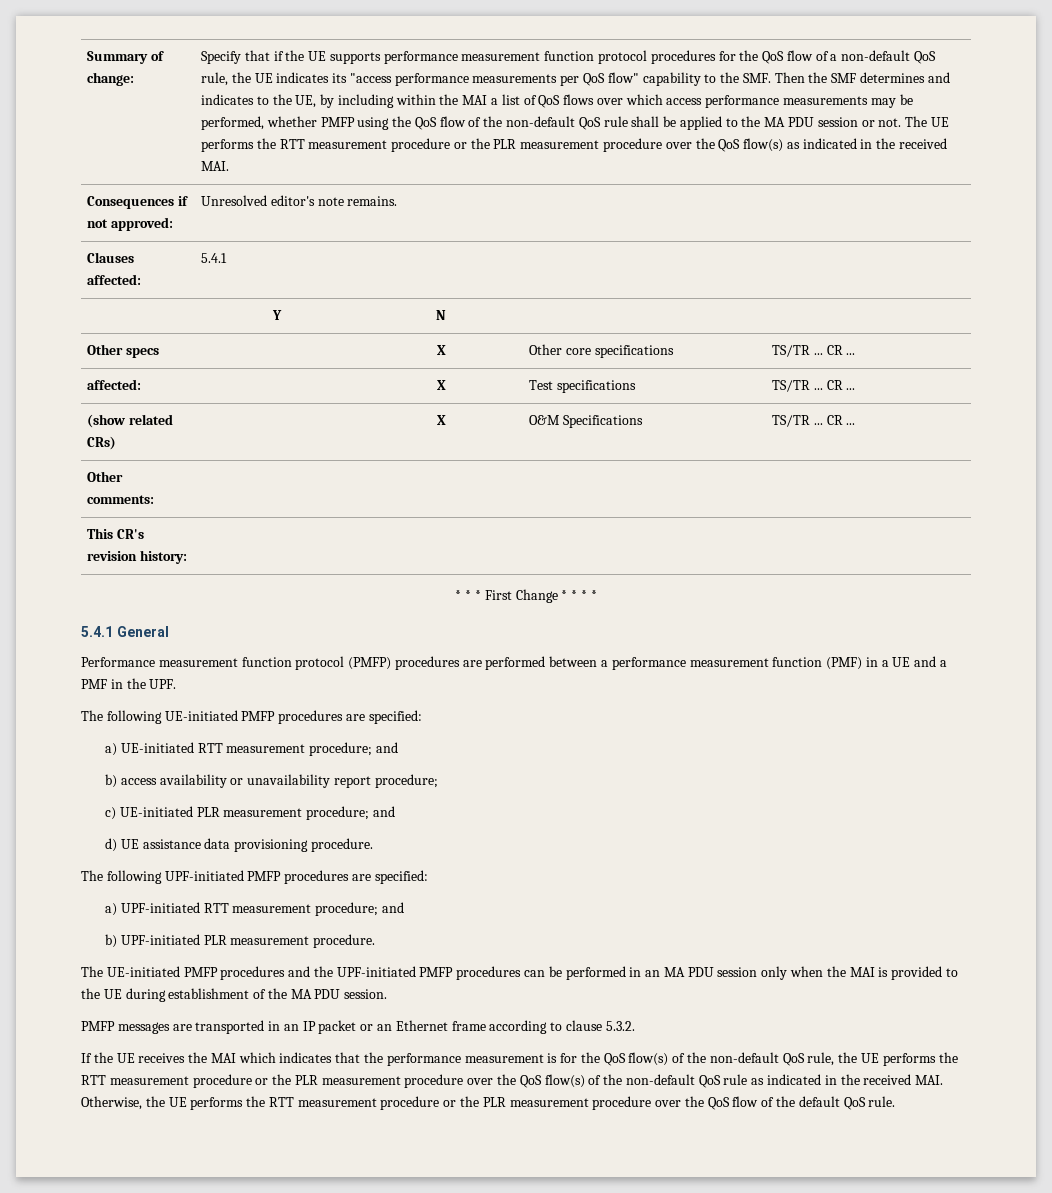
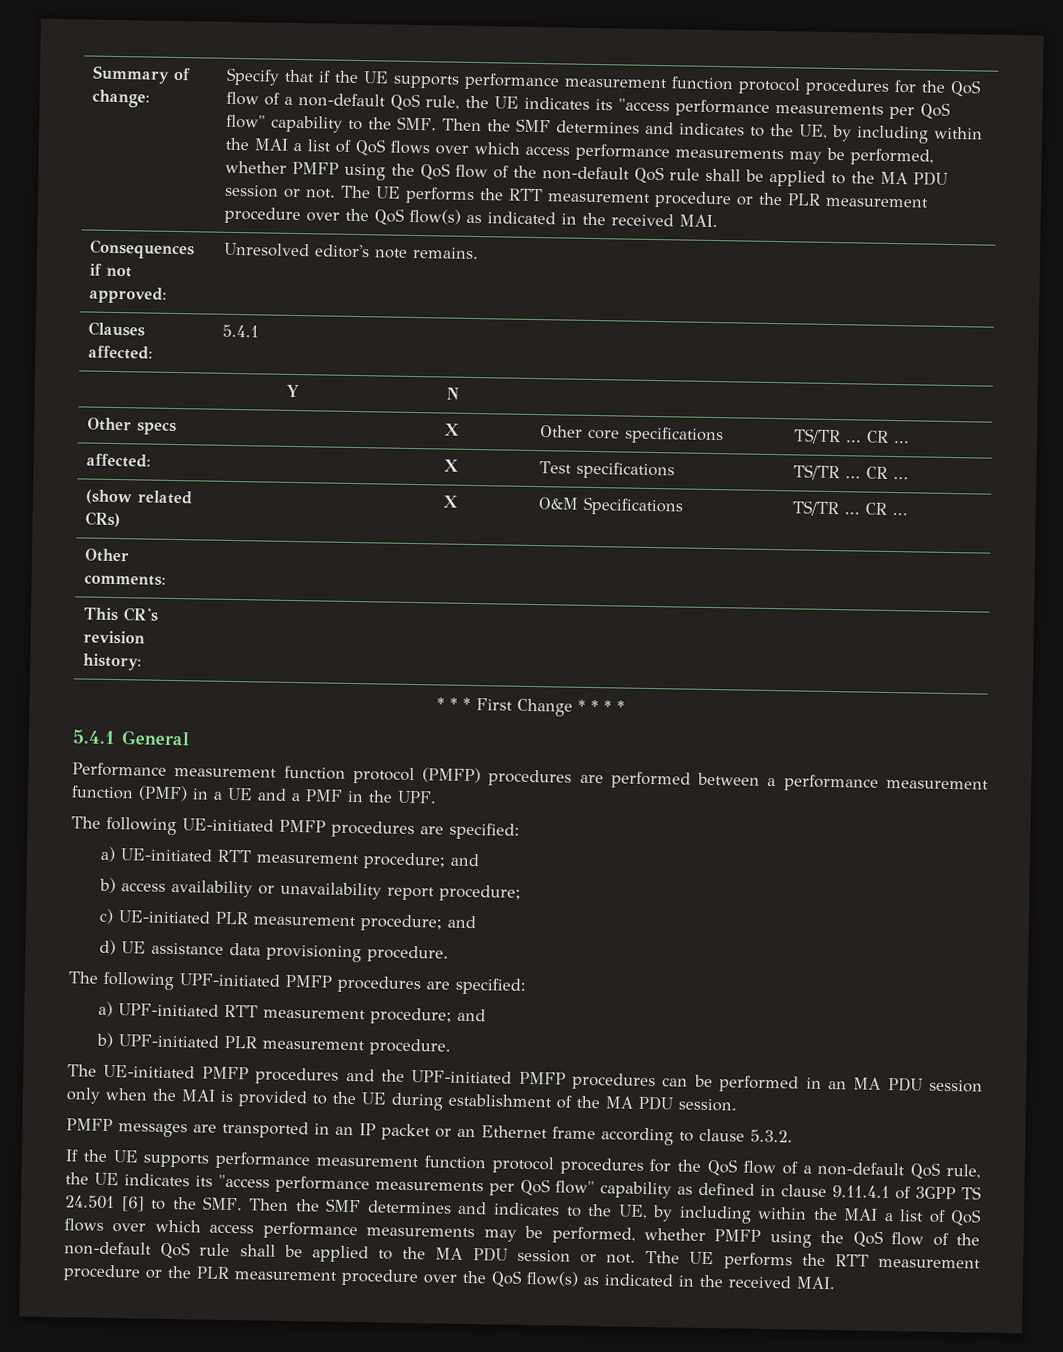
- If the UE receives the MAI which indicates that the performance measurement is for the QoS flow(s) of the non-default QoS rule, the UE performs the RTT measurement procedure or the PLR measurement procedure over the QoS flow(s) of the non-default QoS rule as indicated in the received MAI. Otherwise, the UE performs the RTT measurement procedure or the PLR measurement procedure over the QoS flow of the default QoS rule.
+ If the UE supports performance measurement function protocol procedures for the QoS flow of a non-default QoS rule, the UE indicates its "access performance measurements per QoS flow" capability as defined in clause 9.11.4.1 of 3GPP TS 24.501 [6] to the SMF. Then the SMF determines and indicates to the UE, by including within the MAI a list of QoS flows over which access performance measurements may be performed, whether PMFP using the QoS flow of the non-default QoS rule shall be applied to the MA PDU session or not. Tthe UE performs the RTT measurement procedure or the PLR measurement procedure over the QoS flow(s) as indicated in the received MAI.

